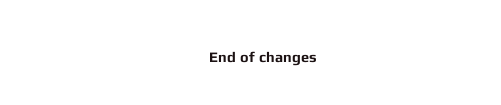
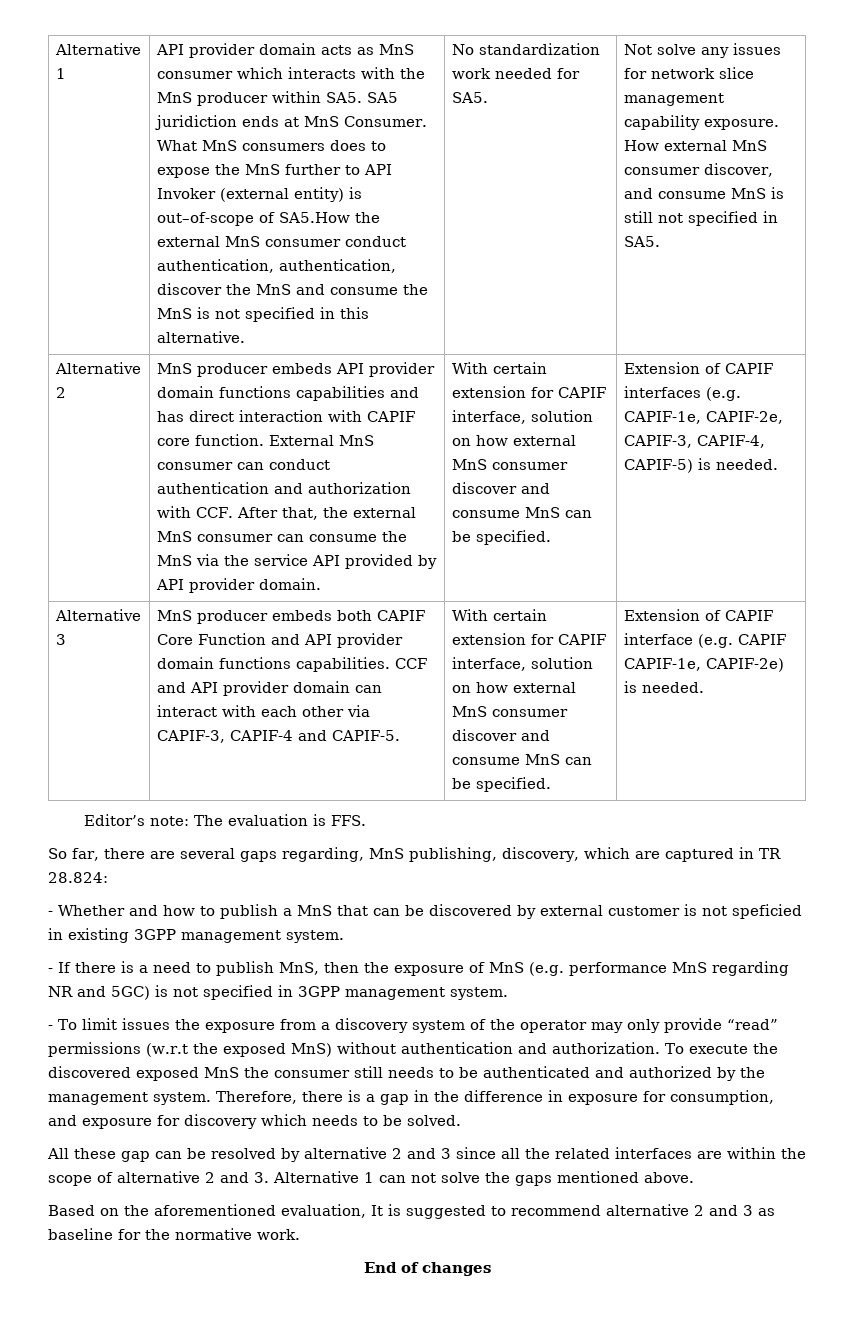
+ Alternative 1 | API provider domain acts as MnS consumer which interacts with the MnS producer within SA5. SA5 juridiction ends at MnS Consumer. What MnS consumers does to expose the MnS further to API Invoker (external entity) is out–of-scope of SA5.How the external MnS consumer conduct authentication, authentication, discover the MnS and consume the MnS is not specified in this alternative. | No standardization work needed for SA5. | Not solve any issues for network slice management capability exposure. How external MnS consumer discover, and consume MnS is still not specified in SA5.
+ Alternative 2 | MnS producer embeds API provider domain functions capabilities and has direct interaction with CAPIF core function. External MnS consumer can conduct authentication and authorization with CCF. After that, the external MnS consumer can consume the MnS via the service API provided by API provider domain. | With certain extension for CAPIF interface, solution on how external MnS consumer discover and consume MnS can be specified. | Extension of CAPIF interfaces (e.g. CAPIF-1e, CAPIF-2e, CAPIF-3, CAPIF-4, CAPIF-5) is needed.
+ Alternative 3 | MnS producer embeds both CAPIF Core Function and API provider domain functions capabilities. CCF and API provider domain can interact with each other via CAPIF-3, CAPIF-4 and CAPIF-5. | With certain extension for CAPIF interface, solution on how external MnS consumer discover and consume MnS can be specified. | Extension of CAPIF interface (e.g. CAPIF CAPIF-1e, CAPIF-2e) is needed.
+ Editor’s note: The evaluation is FFS.
+ So far, there are several gaps regarding, MnS publishing, discovery, which are captured in TR 28.824:
+ - Whether and how to publish a MnS that can be discovered by external customer is not speficied in existing 3GPP management system.
+ - If there is a need to publish MnS, then the exposure of MnS (e.g. performance MnS regarding NR and 5GC) is not specified in 3GPP management system.
+ - To limit issues the exposure from a discovery system of the operator may only provide “read” permissions (w.r.t the exposed MnS) without authentication and authorization. To execute the discovered exposed MnS the consumer still needs to be authenticated and authorized by the management system. Therefore, there is a gap in the difference in exposure for consumption, and exposure for discovery which needs to be solved.
+ All these gap can be resolved by alternative 2 and 3 since all the related interfaces are within the scope of alternative 2 and 3. Alternative 1 can not solve the gaps mentioned above.
+ Based on the aforementioned evaluation, It is suggested to recommend alternative 2 and 3 as baseline for the normative work.

